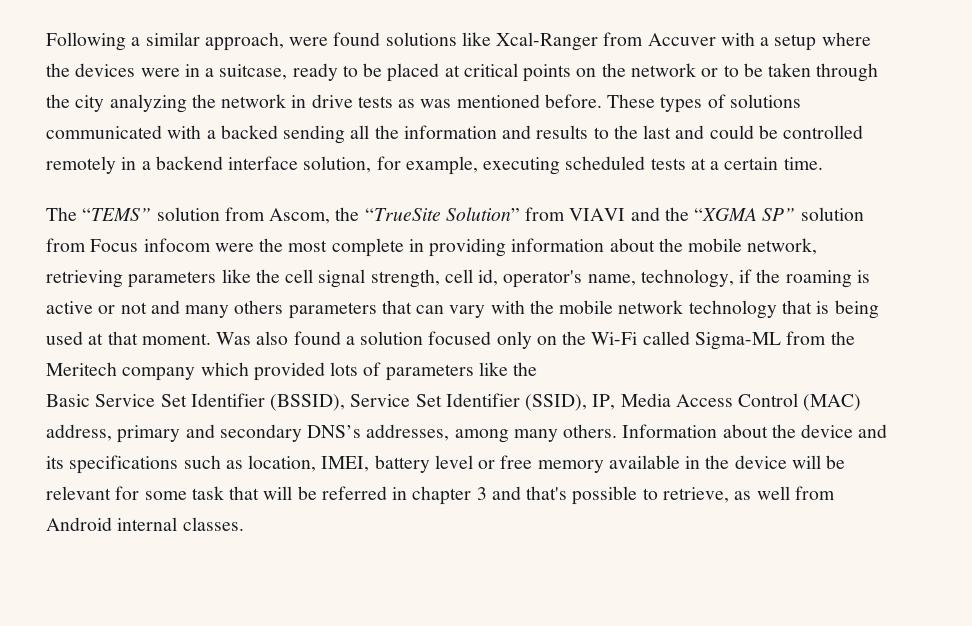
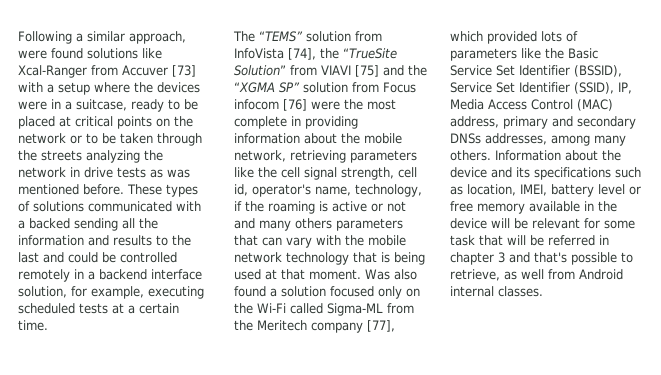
- Following a similar approach, were found solutions like Xcal-Ranger from Accuver with a setup where the devices were in a suitcase, ready to be placed at critical points on the network or to be taken through the city analyzing the network in drive tests as was mentioned before.
+ Following a similar approach, were found solutions like Xcal-Ranger from Accuver [73] with a setup where the devices were in a suitcase, ready to be placed at critical points on the network or to be taken through the streets analyzing the network in drive tests as was mentioned before.
- The “TEMS” solution from Ascom, the “TrueSite Solution” from VIAVI and the “XGMA SP” solution from Focus infocom were the most complete in providing information about the mobile network, retrieving parameters like the cell signal strength, cell id, operator's name, technology, if the roaming is active or not and many others parameters that can vary with the mobile network technology that is being used at that moment.
+ The “TEMS” solution from InfoVista [74], the “TrueSite Solution” from VIAVI [75] and the “XGMA SP” solution from Focus infocom [76] were the most complete in providing information about the mobile network, retrieving parameters like the cell signal strength, cell id, operator's name, technology, if the roaming is active or not and many others parameters that can vary with the mobile network technology that is being used at that moment.
- Was also found a solution focused only on the Wi-Fi called Sigma-ML from the Meritech company which provided lots of parameters like the
- Basic Service Set Identifier (BSSID), Service Set Identifier (SSID), IP, Media Access Control (MAC) address, primary and secondary DNS’s addresses, among many others.
+ Was also found a solution focused only on the Wi-Fi called Sigma-ML from the Meritech company [77], which provided lots of parameters like the Basic Service Set Identifier (BSSID), Service Set Identifier (SSID), IP, Media Access Control (MAC) address, primary and secondary DNSs addresses, among many others.

